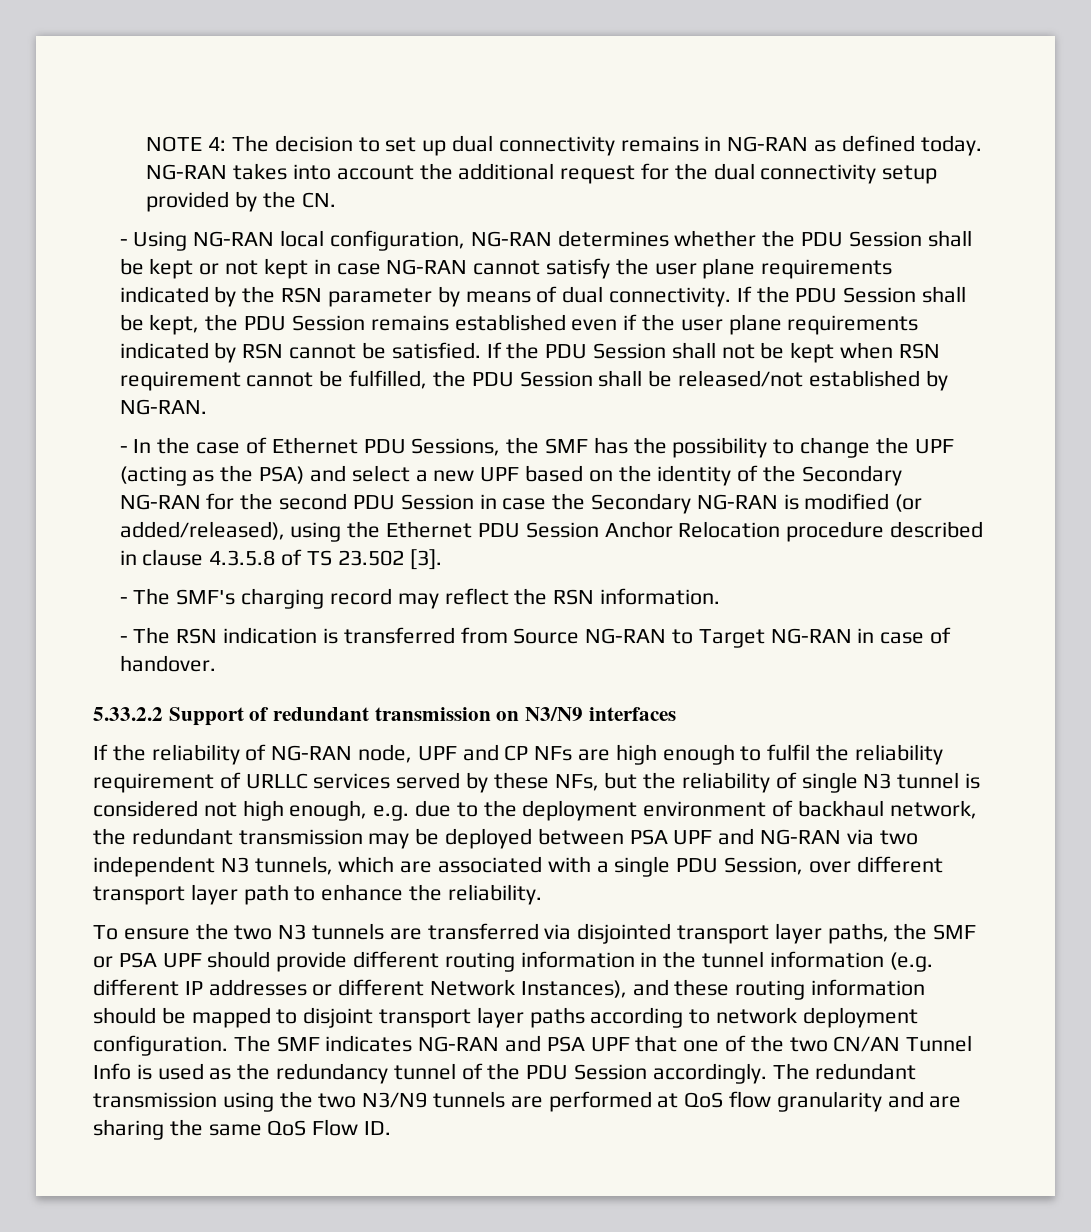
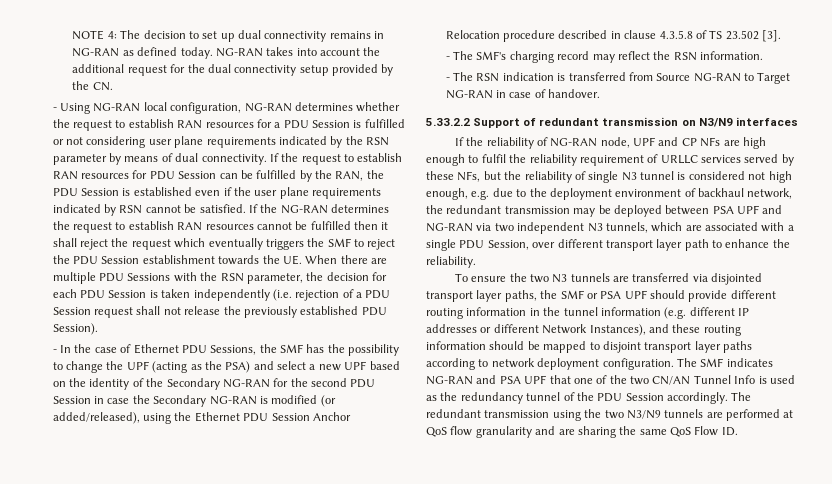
- - Using NG-RAN local configuration, NG-RAN determines whether the PDU Session shall be kept or not kept in case NG-RAN cannot satisfy the user plane requirements indicated by the RSN parameter by means of dual connectivity.
+ - Using NG-RAN local configuration, NG-RAN determines whether the request to establish RAN resources for a PDU Session is fulfilled or not considering user plane requirements indicated by the RSN parameter by means of dual connectivity.
- If the PDU Session shall be kept, the PDU Session remains established even if the user plane requirements indicated by RSN cannot be satisfied.
+ If the request to establish RAN resources for PDU Session can be fulfilled by the RAN, the PDU Session is established even if the user plane requirements indicated by RSN cannot be satisfied.
- If the PDU Session shall not be kept when RSN requirement cannot be fulfilled, the PDU Session shall be released/not established by NG-RAN.
+ If the NG-RAN determines the request to establish RAN resources cannot be fulfilled then it shall reject the request which eventually triggers the SMF to reject the PDU Session establishment towards the UE. When there are multiple PDU Sessions with the RSN parameter, the decision for each PDU Session is taken independently (i.e. rejection of a PDU Session request shall not release the previously established PDU Session).

